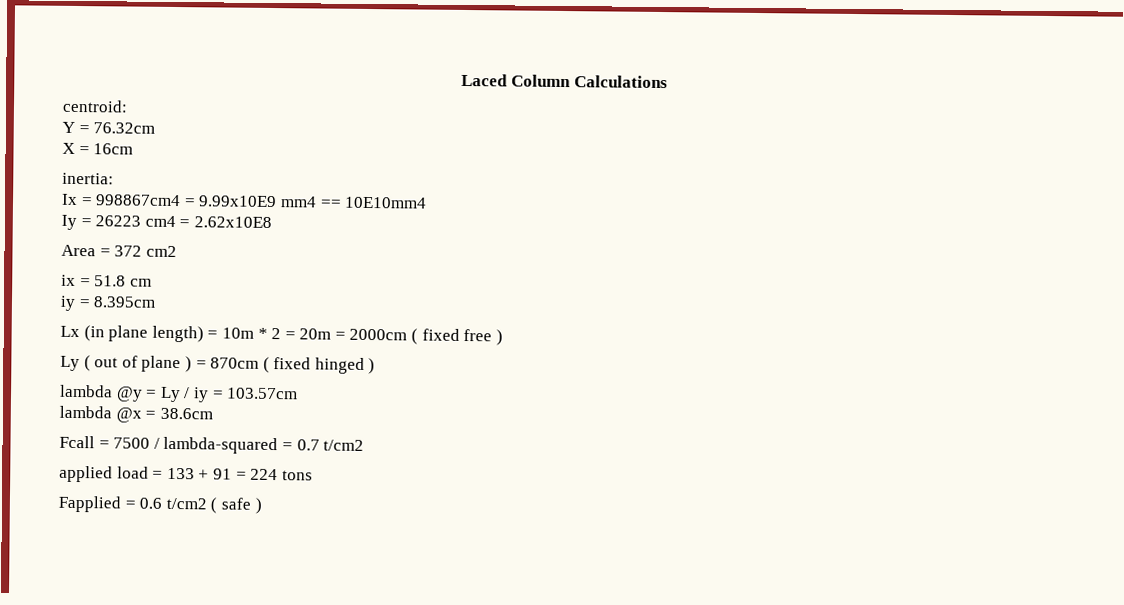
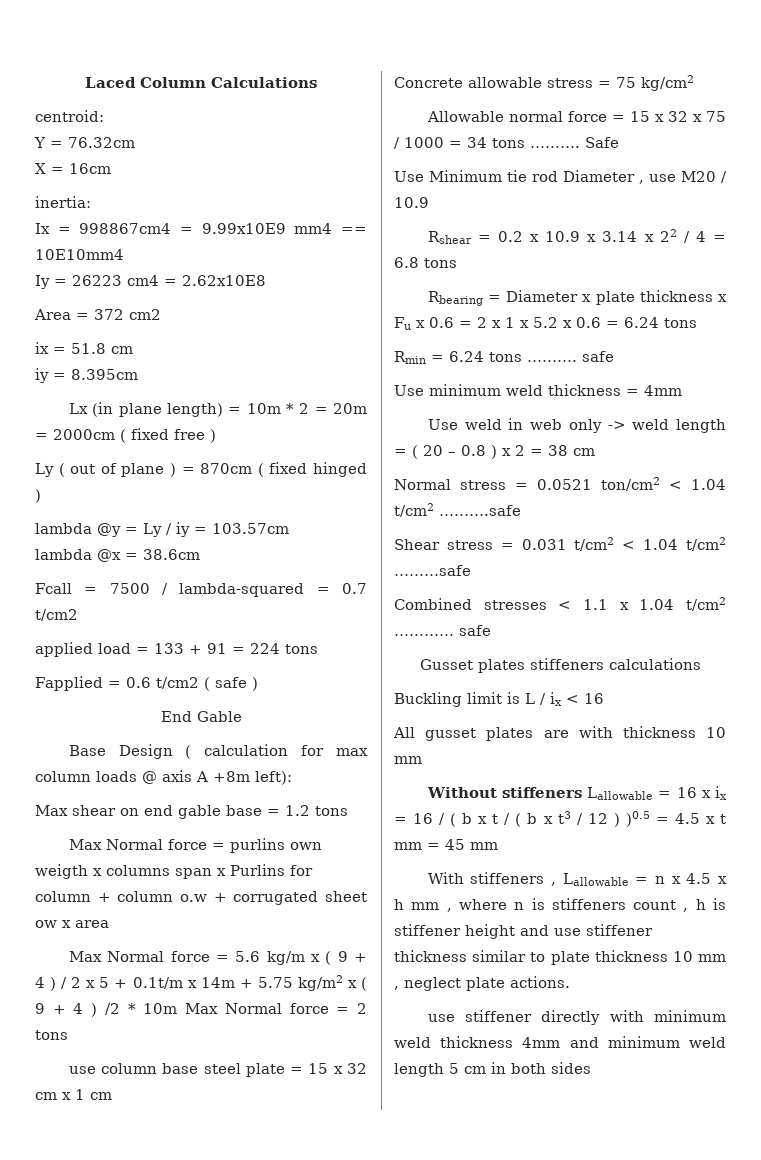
+ End Gable
+ Base Design ( calculation for max column loads @ axis A +8m left):
+ Max shear on end gable base = 1.2 tons
+ Max Normal force = purlins own weigth x columns span x Purlins for column + column o.w + corrugated sheet ow x area
+ Max Normal force = 5.6 kg/m x ( 9 + 4 ) / 2 x 5 + 0.1t/m x 14m + 5.75 kg/m2 x ( 9 + 4 ) /2 * 10m Max Normal force = 2 tons
+ use column base steel plate = 15 x 32 cm x 1 cm
+ Concrete allowable stress = 75 kg/cm2
+ Allowable normal force = 15 x 32 x 75 / 1000 = 34 tons ………. Safe
+ Use Minimum tie rod Diameter , use M20 / 10.9
+ Rshear = 0.2 x 10.9 x 3.14 x 22 / 4 = 6.8 tons
+ Rbearing = Diameter x plate thickness x Fu x 0.6 = 2 x 1 x 5.2 x 0.6 = 6.24 tons
+ Rmin = 6.24 tons ………. safe
+ Use minimum weld thickness = 4mm
+ Use weld in web only -> weld length = ( 20 – 0.8 ) x 2 = 38 cm
+ Normal stress = 0.0521 ton/cm2 < 1.04 t/cm2 ……….safe
+ Shear stress = 0.031 t/cm2 < 1.04 t/cm2 ………safe
+ Combined stresses < 1.1 x 1.04 t/cm2 ………… safe
+ Gusset plates stiffeners calculations
+ Buckling limit is L / ix < 16
+ All gusset plates are with thickness 10 mm
+ Without stiffeners Lallowable = 16 x ix = 16 / ( b x t / ( b x t3 / 12 ) )0.5 = 4.5 x t mm = 45 mm
+ With stiffeners , Lallowable = n x 4.5 x h mm , where n is stiffeners count , h is stiffener height and use stiffener thickness similar to plate thickness 10 mm , neglect plate actions.
+ use stiffener directly with minimum weld thickness 4mm and minimum weld length 5 cm in both sides

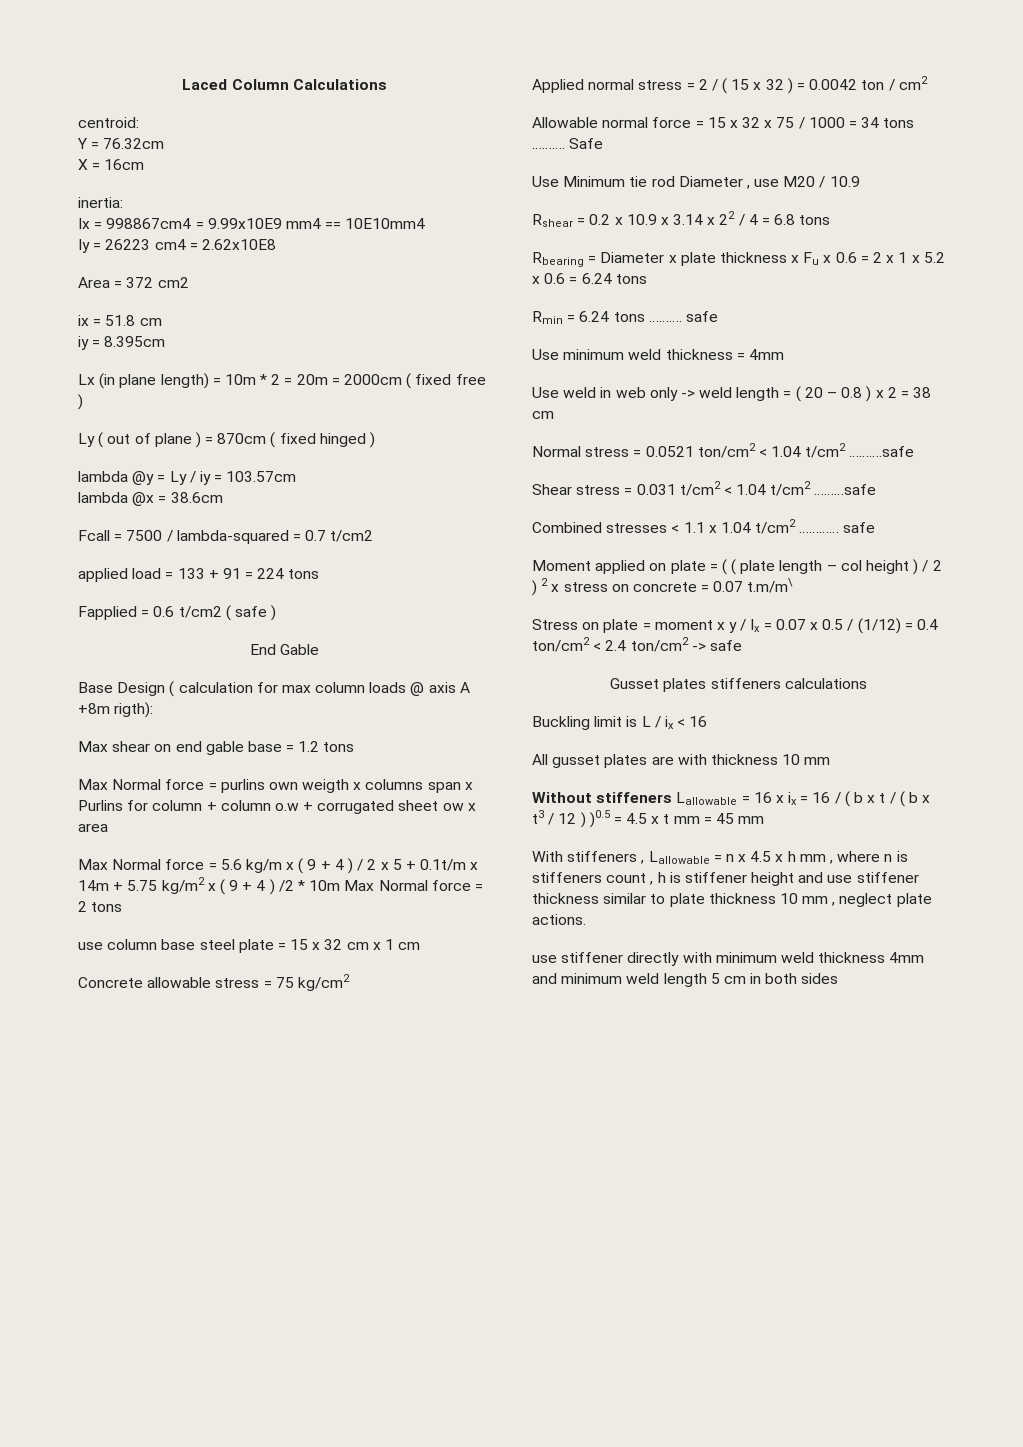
- Base Design ( calculation for max column loads @ axis A +8m left):
+ Base Design ( calculation for max column loads @ axis A +8m rigth):
+ Applied normal stress = 2 / ( 15 x 32 ) = 0.0042 ton / cm2
+ Moment applied on plate = ( ( plate length – col height ) / 2 ) 2 x stress on concrete = 0.07 t.m/m\
+ Stress on plate = moment x y / Ix = 0.07 x 0.5 / (1/12) = 0.4 ton/cm2 < 2.4 ton/cm2 -> safe

